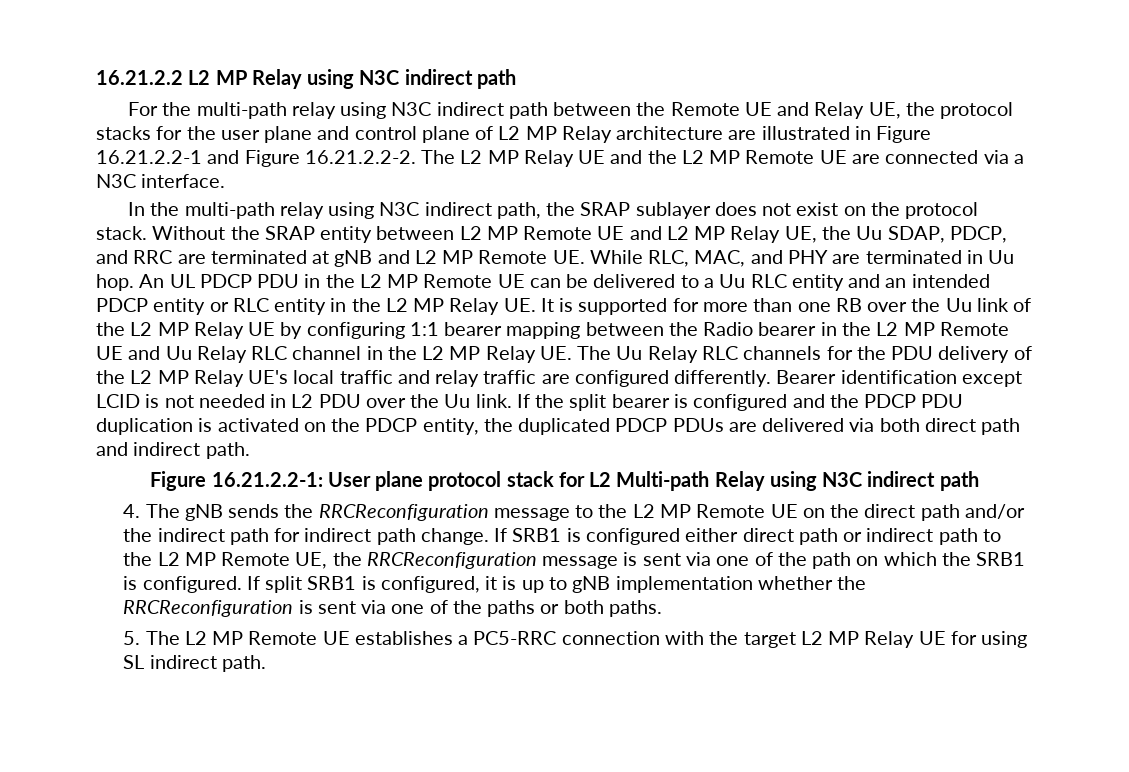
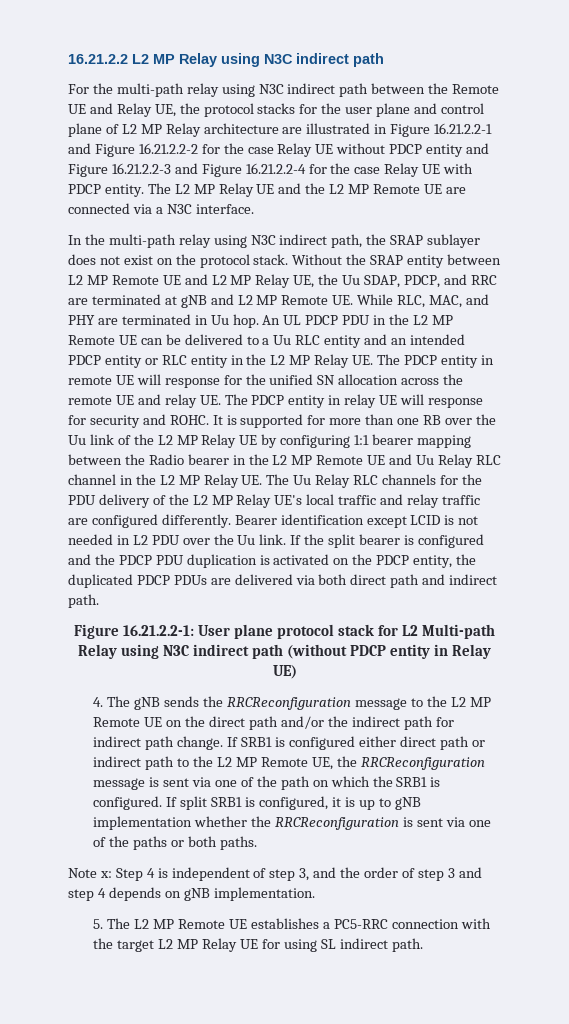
- For the multi-path relay using N3C indirect path between the Remote UE and Relay UE, the protocol stacks for the user plane and control plane of L2 MP Relay architecture are illustrated in Figure 16.21.2.2-1 and Figure 16.21.2.2-2. The L2 MP Relay UE and the L2 MP Remote UE are connected via a N3C interface.
+ For the multi-path relay using N3C indirect path between the Remote UE and Relay UE, the protocol stacks for the user plane and control plane of L2 MP Relay architecture are illustrated in Figure 16.21.2.2-1 and Figure 16.21.2.2-2 for the case Relay UE without PDCP entity and Figure 16.21.2.2-3 and Figure 16.21.2.2-4 for the case Relay UE with PDCP entity. The L2 MP Relay UE and the L2 MP Remote UE are connected via a N3C interface.
- An UL PDCP PDU in the L2 MP Remote UE can be delivered to a Uu RLC entity and an intended PDCP entity or RLC entity in the L2 MP Relay UE. It is supported for more than one RB over the Uu link of the L2 MP Relay UE by configuring 1:1 bearer mapping between the Radio bearer in the L2 MP Remote UE and Uu Relay RLC channel in the L2 MP Relay UE. The Uu Relay RLC channels for the PDU delivery of the L2 MP Relay UE's local traffic and relay traffic are configured differently.
+ An UL PDCP PDU in the L2 MP Remote UE can be delivered to a Uu RLC entity and an intended PDCP entity or RLC entity in the L2 MP Relay UE. The PDCP entity in remote UE will response for the unified SN allocation across the remote UE and relay UE. The PDCP entity in relay UE will response for security and ROHC. It is supported for more than one RB over the Uu link of the L2 MP Relay UE by configuring 1:1 bearer mapping between the Radio bearer in the L2 MP Remote UE and Uu Relay RLC channel in the L2 MP Relay UE. The Uu Relay RLC channels for the PDU delivery of the L2 MP Relay UE's local traffic and relay traffic are configured differently.
- Figure 16.21.2.2-1: User plane protocol stack for L2 Multi-path Relay using N3C indirect path
+ Figure 16.21.2.2-1: User plane protocol stack for L2 Multi-path Relay using N3C indirect path (without PDCP entity in Relay UE)
+ Note x: Step 4 is independent of step 3, and the order of step 3 and step 4 depends on gNB implementation.

